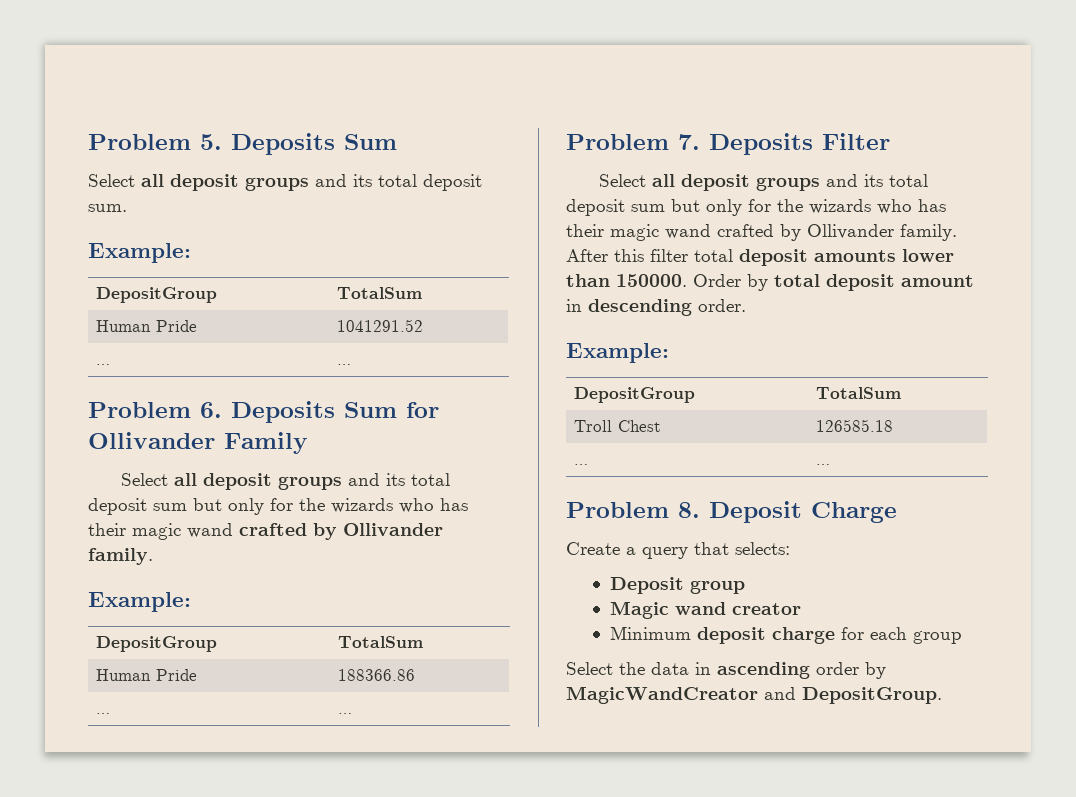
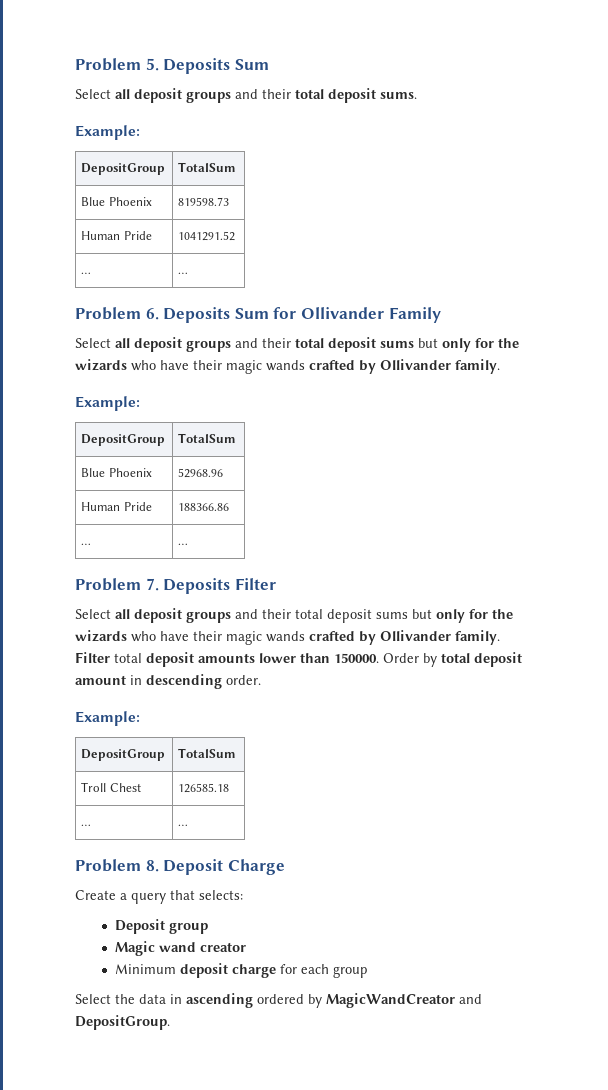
- Select all deposit groups and its total deposit sum.
+ Select all deposit groups and their total deposit sums.
  Example:
  DepositGroup | TotalSum
+ Blue Phoenix | 819598.73
  Problem 6. Deposits Sum for Ollivander Family
- Select all deposit groups and its total deposit sum but only for the wizards who has their magic wand crafted by Ollivander family.
+ Select all deposit groups and their total deposit sums but only for the wizards who have their magic wands crafted by Ollivander family.
+ Blue Phoenix | 52968.96
- Select all deposit groups and its total deposit sum but only for the wizards who has their magic wand crafted by Ollivander family. After this filter total deposit amounts lower than 150000.
+ Select all deposit groups and their total deposit sums but only for the wizards who have their magic wands crafted by Ollivander family. Filter total deposit amounts lower than 150000.
- Select the data in ascending order by MagicWandCreator and DepositGroup.
+ Select the data in ascending ordered by MagicWandCreator and DepositGroup.

